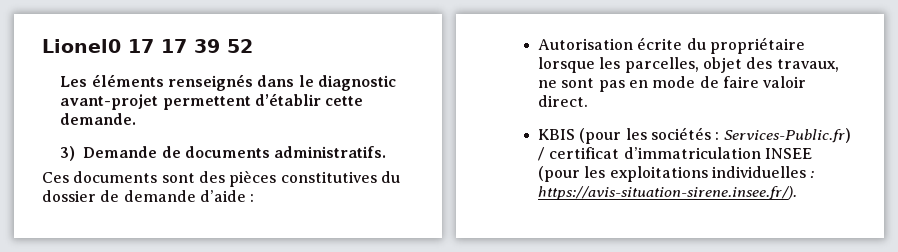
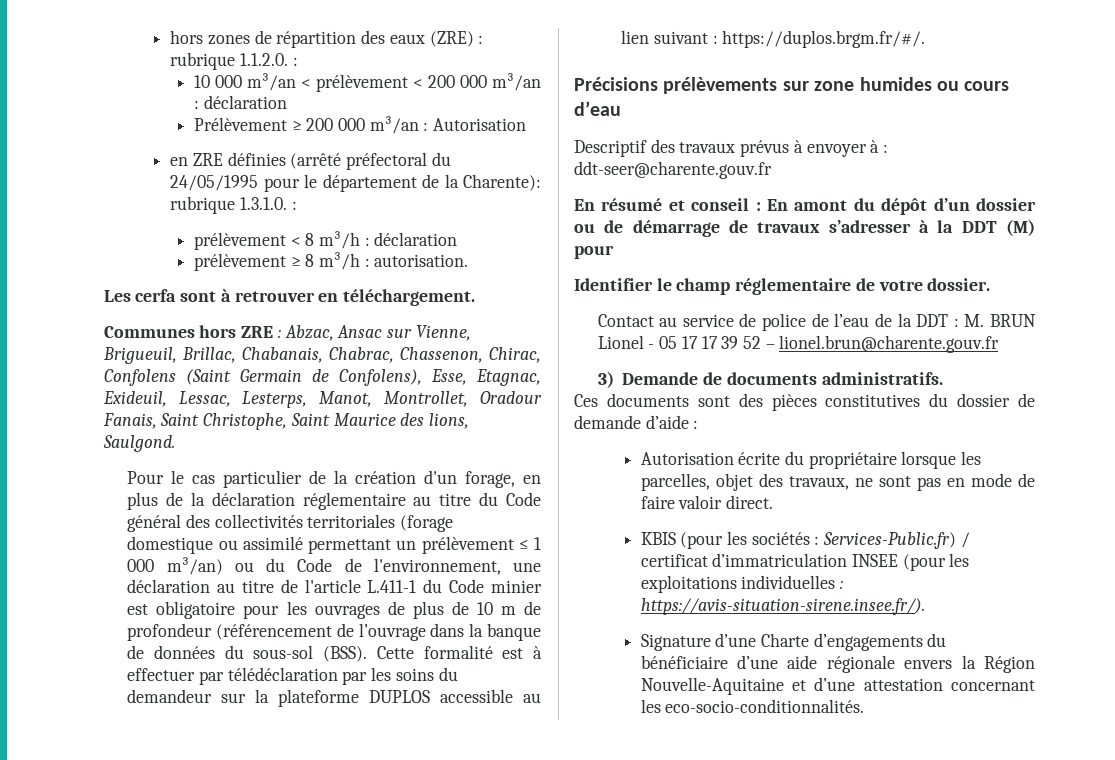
- Lionel0 17 17 39 52
- Les éléments renseignés dans le diagnostic avant-projet permettent d’établir cette demande.
+ hors zones de répartition des eaux (ZRE) : rubrique 1.1.2.0. :
+ 10 000 m³/an < prélèvement < 200 000 m³/an : déclaration
+ Prélèvement ≥ 200 000 m³/an : Autorisation
+ en ZRE définies (arrêté préfectoral du 24/05/1995 pour le département de la Charente): rubrique 1.3.1.0. :
+ prélèvement < 8 m³/h : déclaration
+ prélèvement ≥ 8 m³/h : autorisation.
+ Les cerfa sont à retrouver en téléchargement.
+ Communes hors ZRE : Abzac, Ansac sur Vienne, Brigueuil, Brillac, Chabanais, Chabrac, Chassenon, Chirac, Confolens (Saint Germain de Confolens), Esse, Etagnac, Exideuil, Lessac, Lesterps, Manot, Montrollet, Oradour Fanais, Saint Christophe, Saint Maurice des lions, Saulgond.
+ Pour le cas particulier de la création d'un forage, en plus de la déclaration réglementaire au titre du Code général des collectivités territoriales (forage domestique ou assimilé permettant un prélèvement ≤ 1 000 m³/an) ou du Code de l'environnement, une déclaration au titre de l'article L.411-1 du Code minier est obligatoire pour les ouvrages de plus de 10 m de profondeur (référencement de l’ouvrage dans la banque de données du sous-sol (BSS). Cette formalité est à effectuer par télédéclaration par les soins du demandeur sur la plateforme DUPLOS accessible au lien suivant : https://duplos.brgm.fr/#/.
+ Précisions prélèvements sur zone humides ou cours d’eau
+ Descriptif des travaux prévus à envoyer à : ddt-seer@charente.gouv.fr
+ En résumé et conseil : En amont du dépôt d’un dossier ou de démarrage de travaux s’adresser à la DDT (M) pour
+ Identifier le champ réglementaire de votre dossier.
+ Contact au service de police de l’eau de la DDT : M. BRUN Lionel - 05 17 17 39 52 – lionel.brun@charente.gouv.fr
+ Signature d’une Charte d’engagements du bénéficiaire d’une aide régionale envers la Région Nouvelle-Aquitaine et d’une attestation concernant les eco-socio-conditionnalités.

